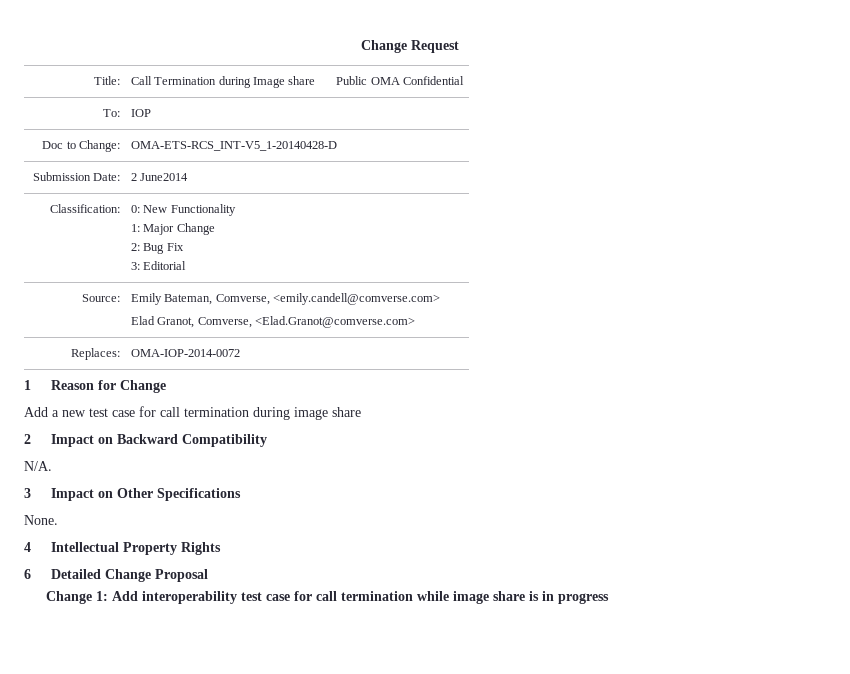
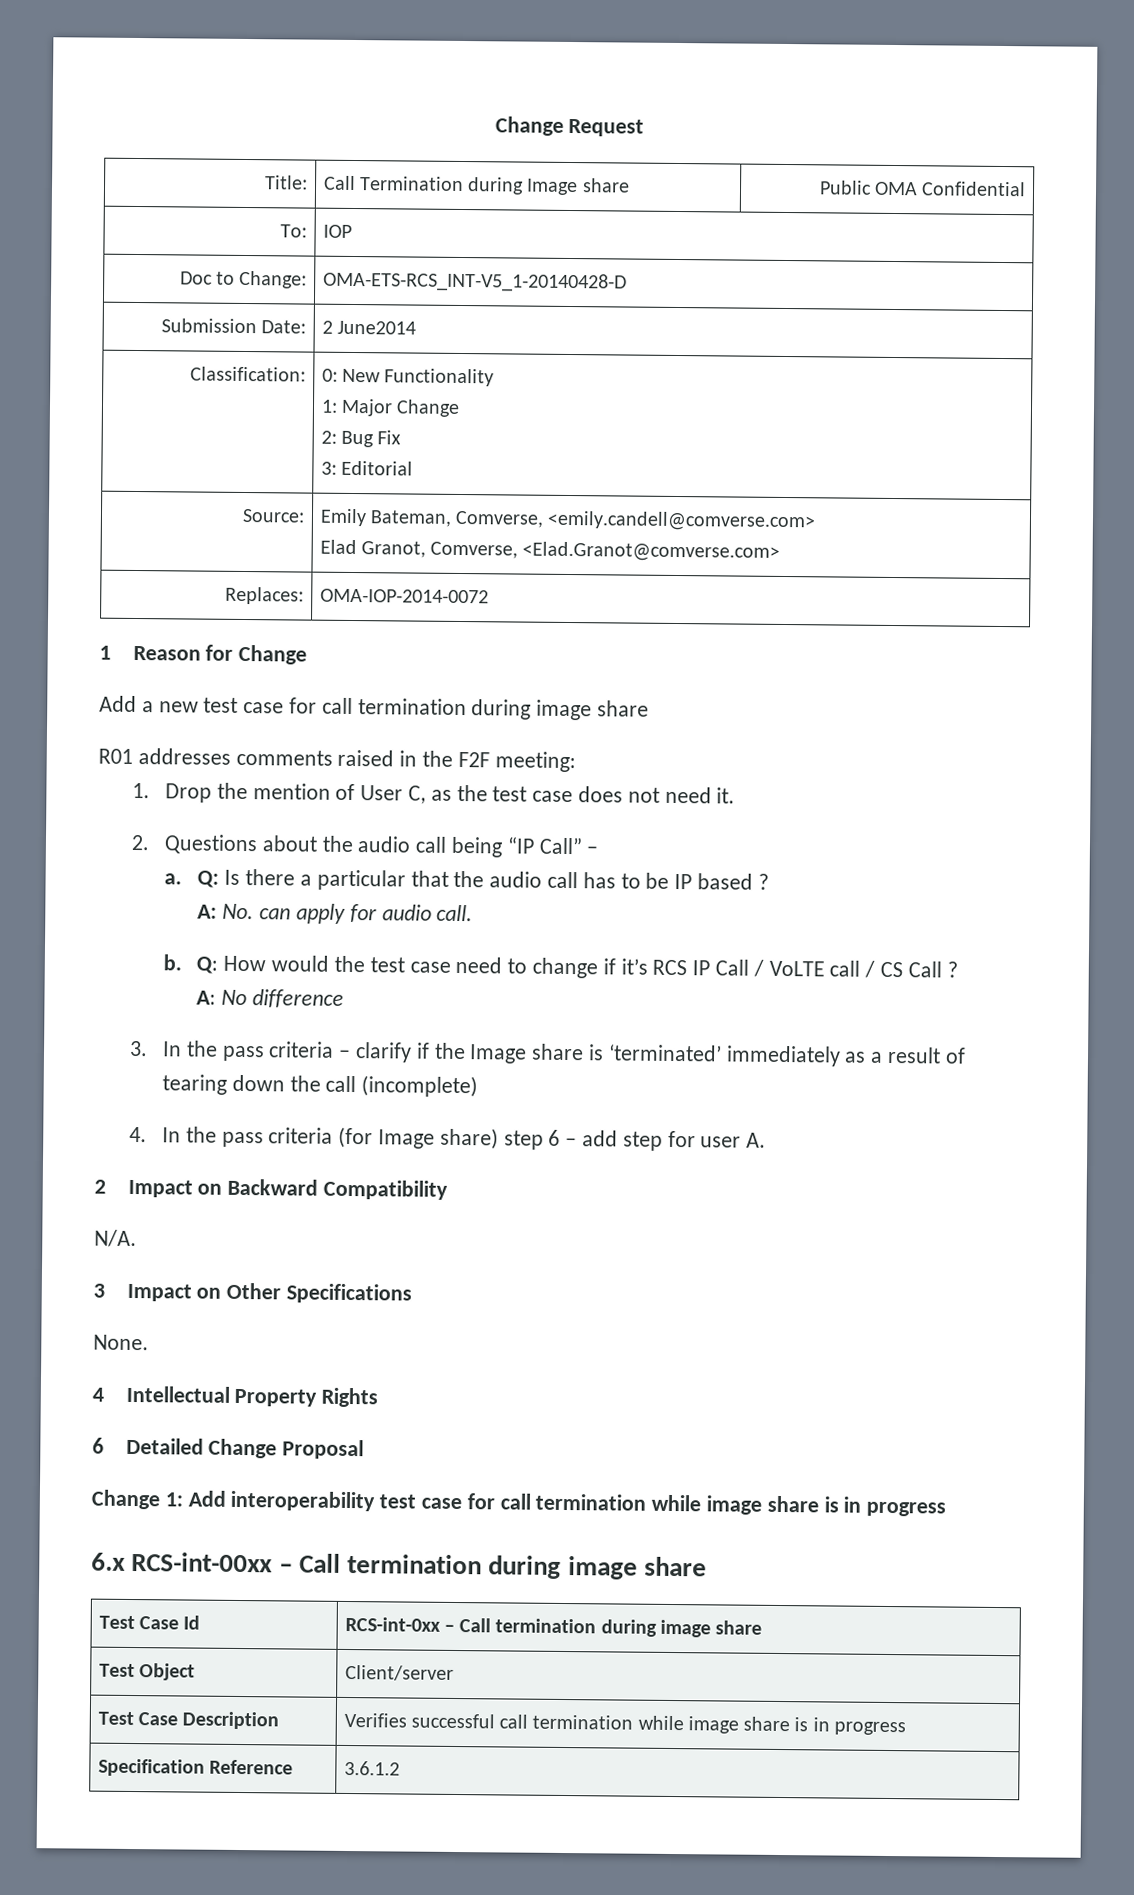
+ R01 addresses comments raised in the F2F meeting:
+ 1. Drop the mention of User C, as the test case does not need it.
+ 2. Questions about the audio call being “IP Call” –
+ a. Q: Is there a particular that the audio call has to be IP based ?
+ A: No. can apply for audio call.
+ b. Q: How would the test case need to change if it’s RCS IP Call / VoLTE call / CS Call ?
+ A: No difference
+ 3. In the pass criteria – clarify if the Image share is ‘terminated’ immediately as a result of tearing down the call (incomplete)
+ 4. In the pass criteria (for Image share) step 6 – add step for user A.
+ 6.x RCS-int-00xx – Call termination during image share
+ Test Case Id | RCS-int-0xx – Call termination during image share
+ Test Object | Client/server
+ Test Case Description | Verifies successful call termination while image share is in progress
+ Specification Reference | 3.6.1.2

